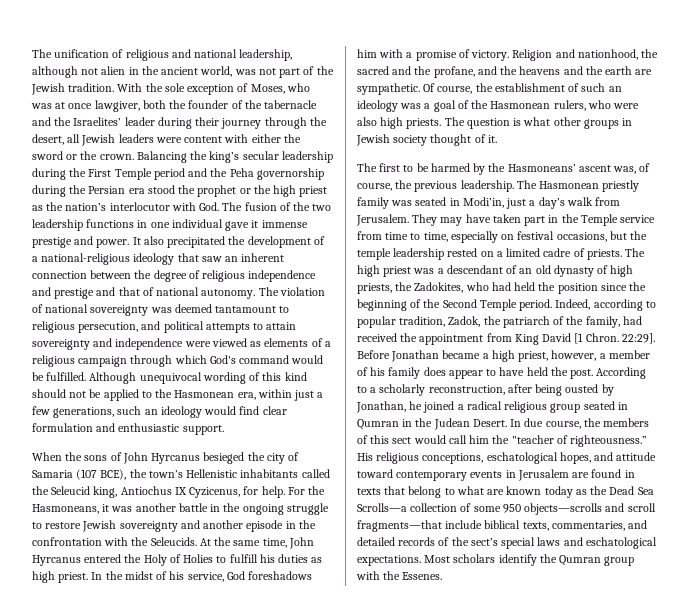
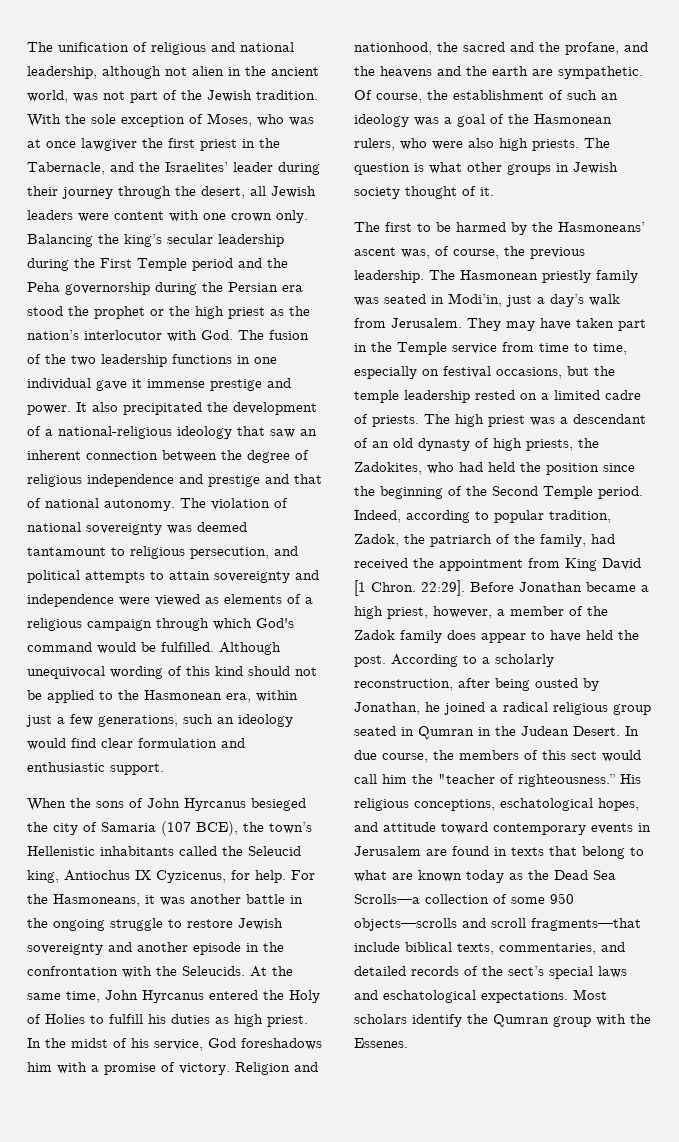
- With the sole exception of Moses, who was at once lawgiver, both the founder of the tabernacle and the Israelites’ leader during their journey through the desert, all Jewish leaders were content with either the sword or the crown.
+ With the sole exception of Moses, who was at once lawgiver the first priest in the Tabernacle, and the Israelites’ leader during their journey through the desert, all Jewish leaders were content with one crown only.
- Before Jonathan became a high priest, however, a member of his family does appear to have held the post.
+ Before Jonathan became a high priest, however, a member of the Zadok family does appear to have held the post.

